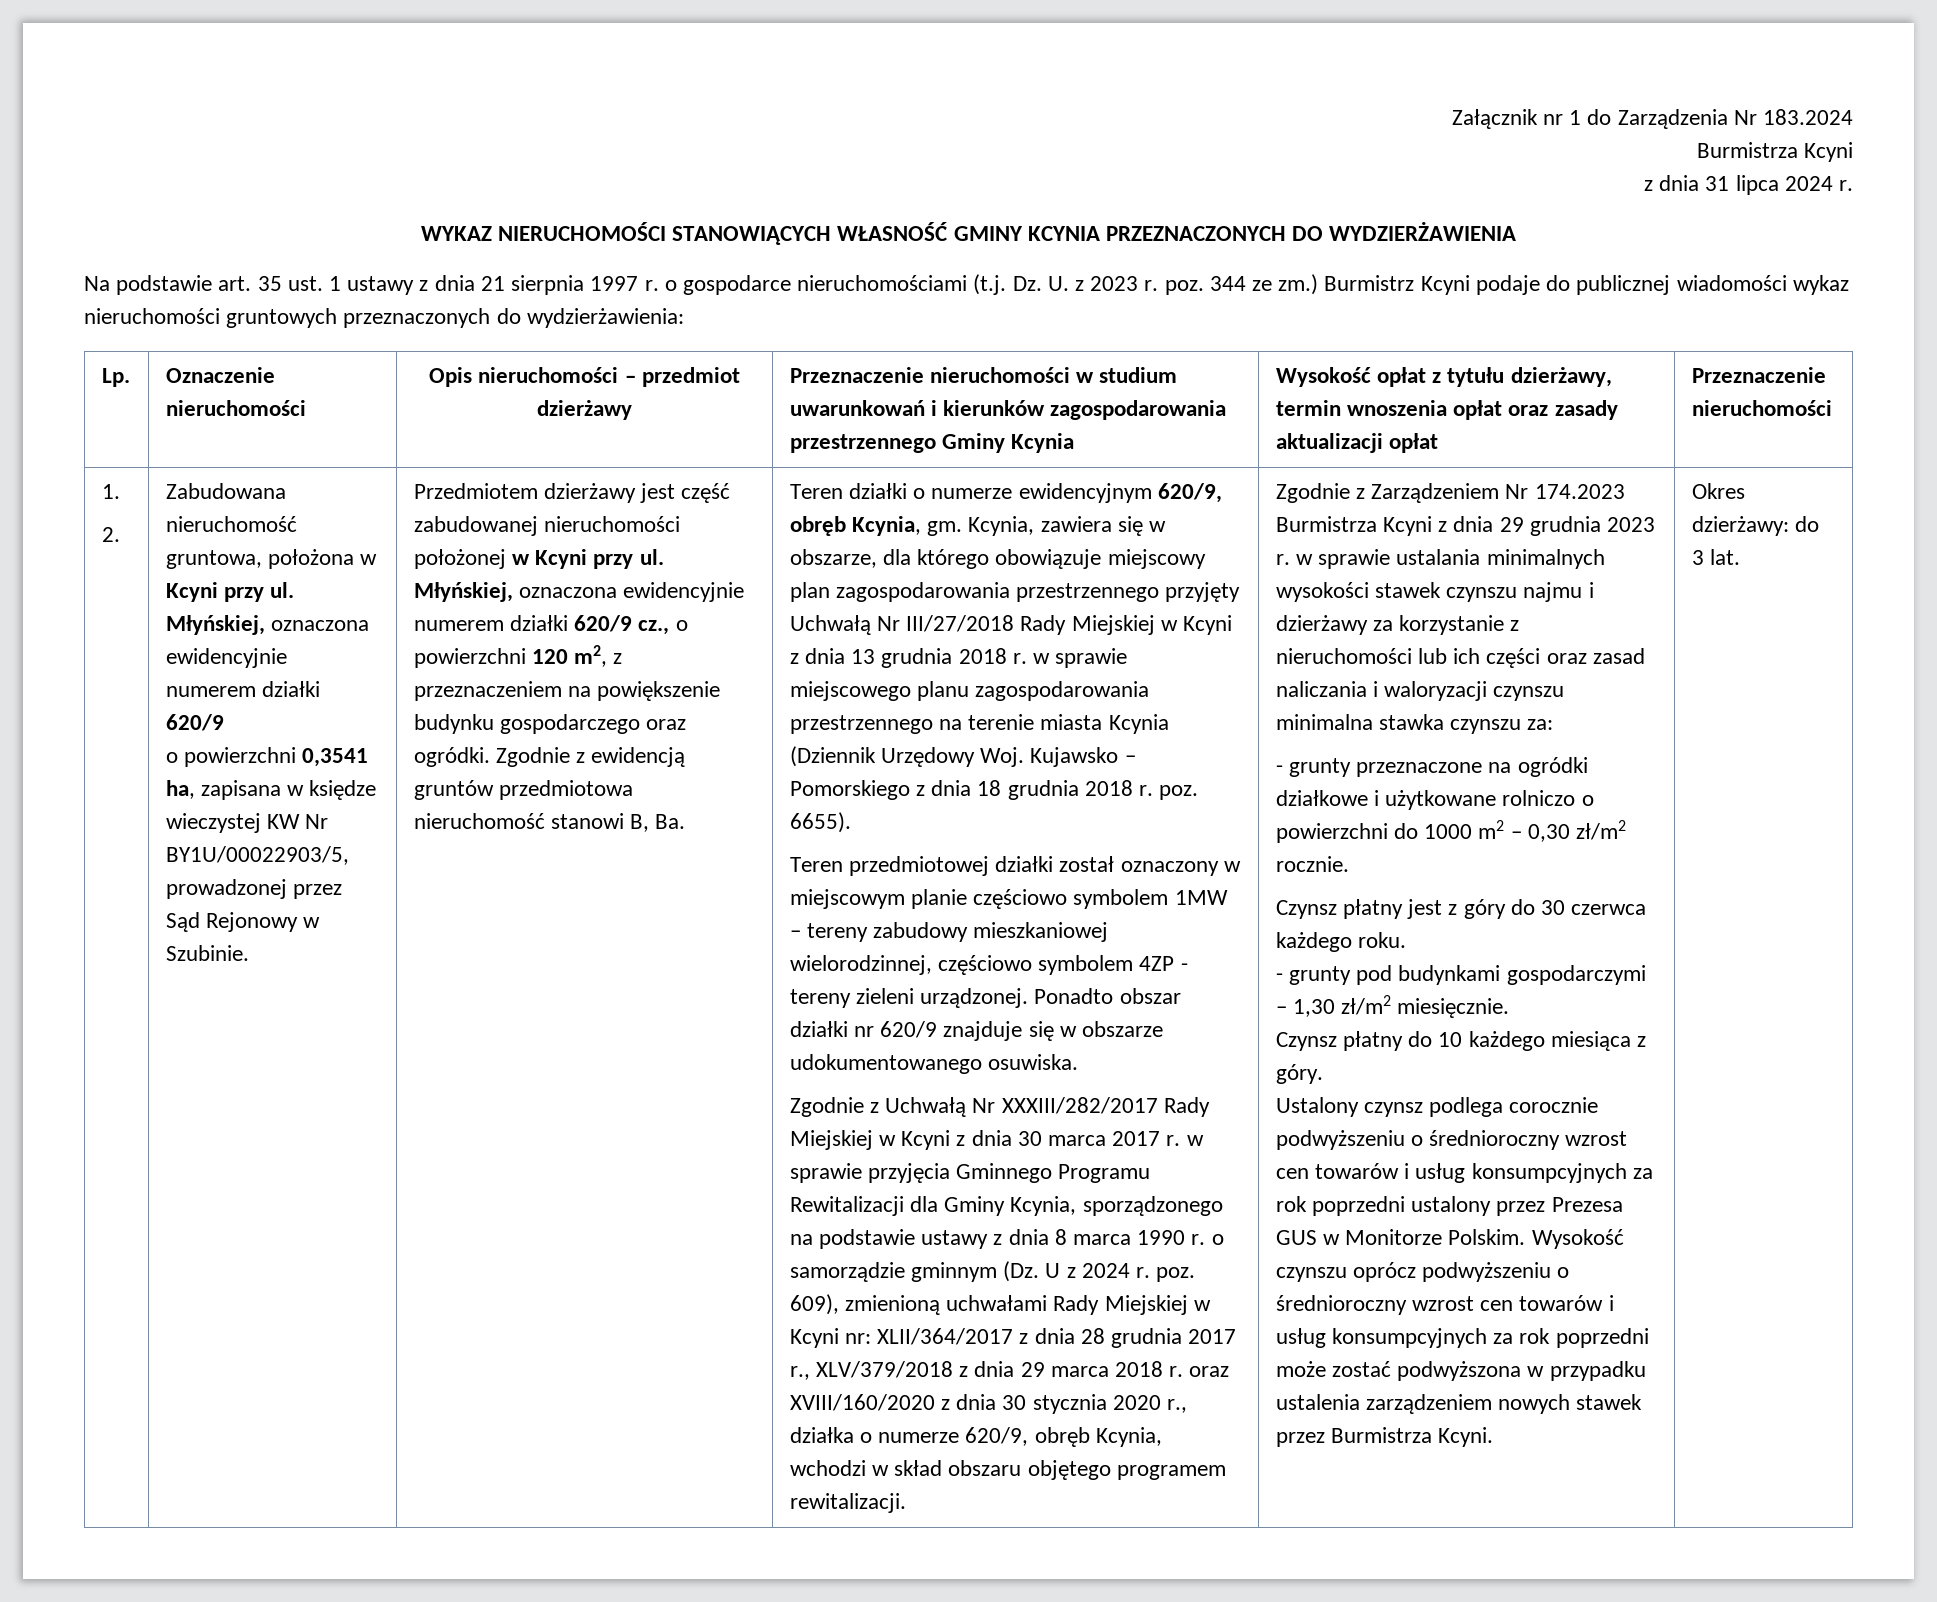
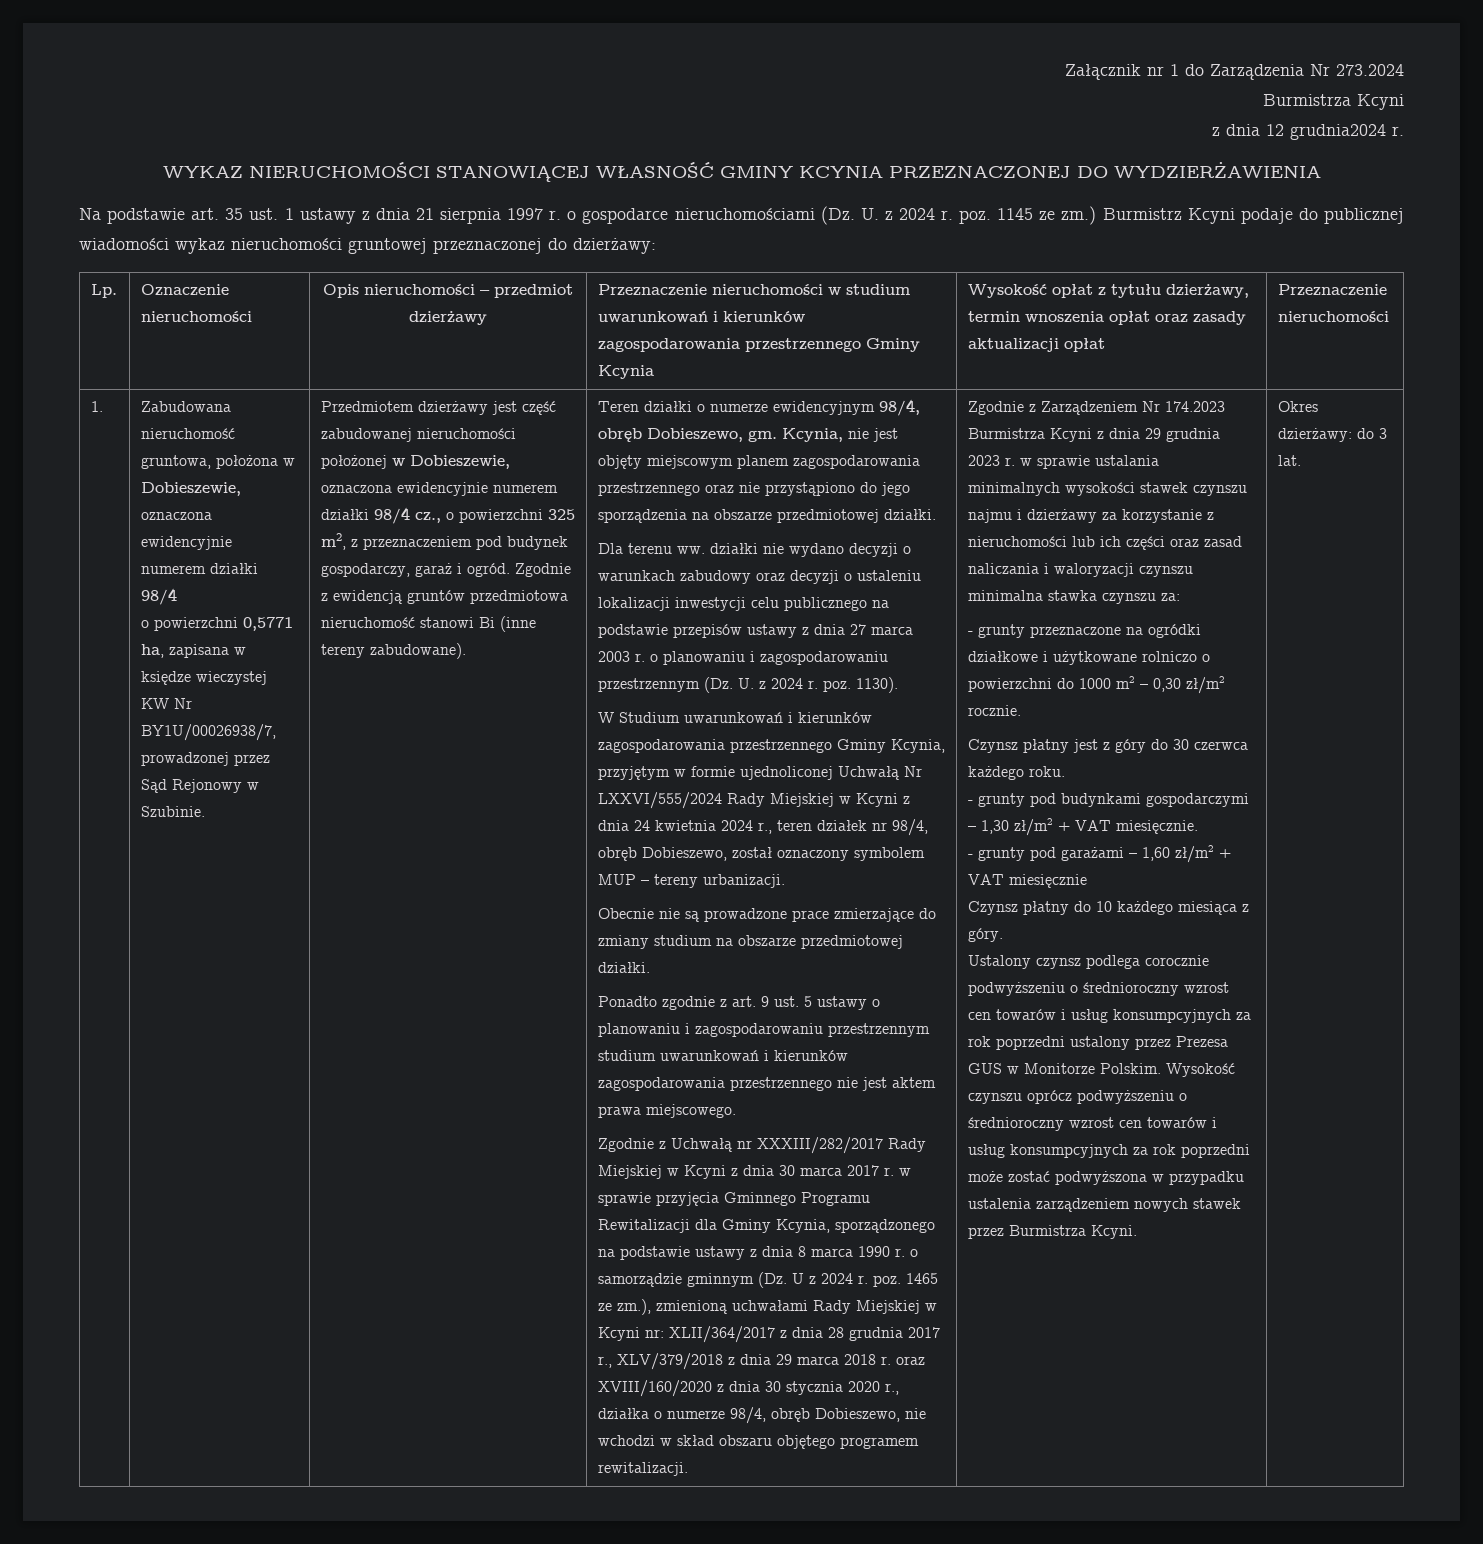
- Załącznik nr 1 do Zarządzenia Nr 183.2024
+ Załącznik nr 1 do Zarządzenia Nr 273.2024
- z dnia 31 lipca 2024 r.
+ z dnia 12 grudnia2024 r.
- WYKAZ NIERUCHOMOŚCI STANOWIĄCYCH WŁASNOŚĆ GMINY KCYNIA PRZEZNACZONYCH DO WYDZIERŻAWIENIA
+ WYKAZ NIERUCHOMOŚCI STANOWIĄCEJ WŁASNOŚĆ GMINY KCYNIA PRZEZNACZONEJ DO WYDZIERŻAWIENIA
- Na podstawie art. 35 ust. 1 ustawy z dnia 21 sierpnia 1997 r. o gospodarce nieruchomościami (t.j. Dz. U. z 2023 r. poz. 344 ze zm.)
+ Na podstawie art. 35 ust. 1 ustawy z dnia 21 sierpnia 1997 r. o gospodarce nieruchomościami (Dz. U. z 2024 r. poz. 1145 ze zm.)
- Burmistrz Kcyni podaje do publicznej wiadomości wykaz nieruchomości gruntowych przeznaczonych do wydzierżawienia:
+ Burmistrz Kcyni podaje do publicznej wiadomości wykaz nieruchomości gruntowej przeznaczonej do dzierżawy:
- 2.
- Zabudowana nieruchomość gruntowa, położona w Kcyni przy ul. Młyńskiej, oznaczona ewidencyjnie numerem działki 620/9
- o powierzchni 0,3541 ha, zapisana w księdze wieczystej KW Nr BY1U/00022903/5, prowadzonej przez Sąd Rejonowy w Szubinie.
+ Zabudowana nieruchomość gruntowa, położona w Dobieszewie, oznaczona ewidencyjnie numerem działki 98/4
+ o powierzchni 0,5771 ha, zapisana w księdze wieczystej KW Nr BY1U/00026938/7, prowadzonej przez Sąd Rejonowy w Szubinie.
- Przedmiotem dzierżawy jest część zabudowanej nieruchomości położonej w Kcyni przy ul. Młyńskiej, oznaczona ewidencyjnie numerem działki 620/9 cz., o powierzchni 120 m2, z przeznaczeniem na powiększenie budynku gospodarczego oraz ogródki.
+ Przedmiotem dzierżawy jest część zabudowanej nieruchomości położonej w Dobieszewie, oznaczona ewidencyjnie numerem działki 98/4 cz., o powierzchni 325 m2, z przeznaczeniem pod budynek gospodarczy, garaż i ogród.
- Zgodnie z ewidencją gruntów przedmiotowa nieruchomość stanowi B, Ba.
+ Zgodnie z ewidencją gruntów przedmiotowa nieruchomość stanowi Bi (inne tereny zabudowane).
- Teren działki o numerze ewidencyjnym 620/9, obręb Kcynia, gm. Kcynia, zawiera się w obszarze, dla którego obowiązuje miejscowy plan zagospodarowania przestrzennego przyjęty Uchwałą Nr III/27/2018 Rady Miejskiej w Kcyni z dnia 13 grudnia 2018 r. w sprawie miejscowego planu zagospodarowania przestrzennego na terenie miasta Kcynia (Dziennik Urzędowy Woj. Kujawsko – Pomorskiego z dnia 18 grudnia 2018 r. poz. 6655).
- Teren przedmiotowej działki został oznaczony w miejscowym planie częściowo symbolem 1MW – tereny zabudowy mieszkaniowej wielorodzinnej, częściowo symbolem 4ZP - tereny zieleni urządzonej. Ponadto obszar działki nr 620/9 znajduje się w obszarze udokumentowanego osuwiska.
+ Teren działki o numerze ewidencyjnym 98/4, obręb Dobieszewo, gm. Kcynia, nie jest objęty miejscowym planem zagospodarowania przestrzennego oraz nie przystąpiono do jego sporządzenia na obszarze przedmiotowej działki.
+ Dla terenu ww. działki nie wydano decyzji o warunkach zabudowy oraz decyzji o ustaleniu lokalizacji inwestycji celu publicznego na podstawie przepisów ustawy z dnia 27 marca 2003 r. o planowaniu i zagospodarowaniu przestrzennym (Dz. U. z 2024 r. poz. 1130).
+ W Studium uwarunkowań i kierunków zagospodarowania przestrzennego Gminy Kcynia, przyjętym w formie ujednoliconej Uchwałą Nr LXXVI/555/2024 Rady Miejskiej w Kcyni z dnia 24 kwietnia 2024 r., teren działek nr 98/4, obręb Dobieszewo, został oznaczony symbolem MUP – tereny urbanizacji.
+ Obecnie nie są prowadzone prace zmierzające do zmiany studium na obszarze przedmiotowej działki.
+ Ponadto zgodnie z art. 9 ust. 5 ustawy o planowaniu i zagospodarowaniu przestrzennym studium uwarunkowań i kierunków zagospodarowania przestrzennego nie jest aktem prawa miejscowego.
- Zgodnie z Uchwałą Nr XXXIII/282/2017 Rady Miejskiej w Kcyni z dnia 30 marca 2017 r. w sprawie przyjęcia Gminnego Programu Rewitalizacji dla Gminy Kcynia, sporządzonego na podstawie ustawy z dnia 8 marca 1990 r. o samorządzie gminnym (Dz. U z 2024 r. poz. 609), zmienioną uchwałami Rady Miejskiej w Kcyni nr:
+ Zgodnie z Uchwałą nr XXXIII/282/2017 Rady Miejskiej w Kcyni z dnia 30 marca 2017 r. w sprawie przyjęcia Gminnego Programu Rewitalizacji dla Gminy Kcynia, sporządzonego na podstawie ustawy z dnia 8 marca 1990 r. o samorządzie gminnym (Dz. U z 2024 r. poz. 1465 ze zm.), zmienioną uchwałami Rady Miejskiej w Kcyni nr:
- XLII/364/2017 z dnia 28 grudnia 2017 r., XLV/379/2018 z dnia 29 marca 2018 r. oraz XVIII/160/2020 z dnia 30 stycznia 2020 r., działka o numerze 620/9, obręb Kcynia, wchodzi w skład obszaru objętego programem rewitalizacji.
+ XLII/364/2017 z dnia 28 grudnia 2017 r., XLV/379/2018 z dnia 29 marca 2018 r. oraz XVIII/160/2020 z dnia 30 stycznia 2020 r., działka o numerze 98/4, obręb Dobieszewo, nie wchodzi w skład obszaru objętego programem rewitalizacji.
- - grunty pod budynkami gospodarczymi – 1,30 zł/m2 miesięcznie.
+ - grunty pod budynkami gospodarczymi – 1,30 zł/m2 + VAT miesięcznie.
+ - grunty pod garażami – 1,60 zł/m2 + VAT miesięcznie

